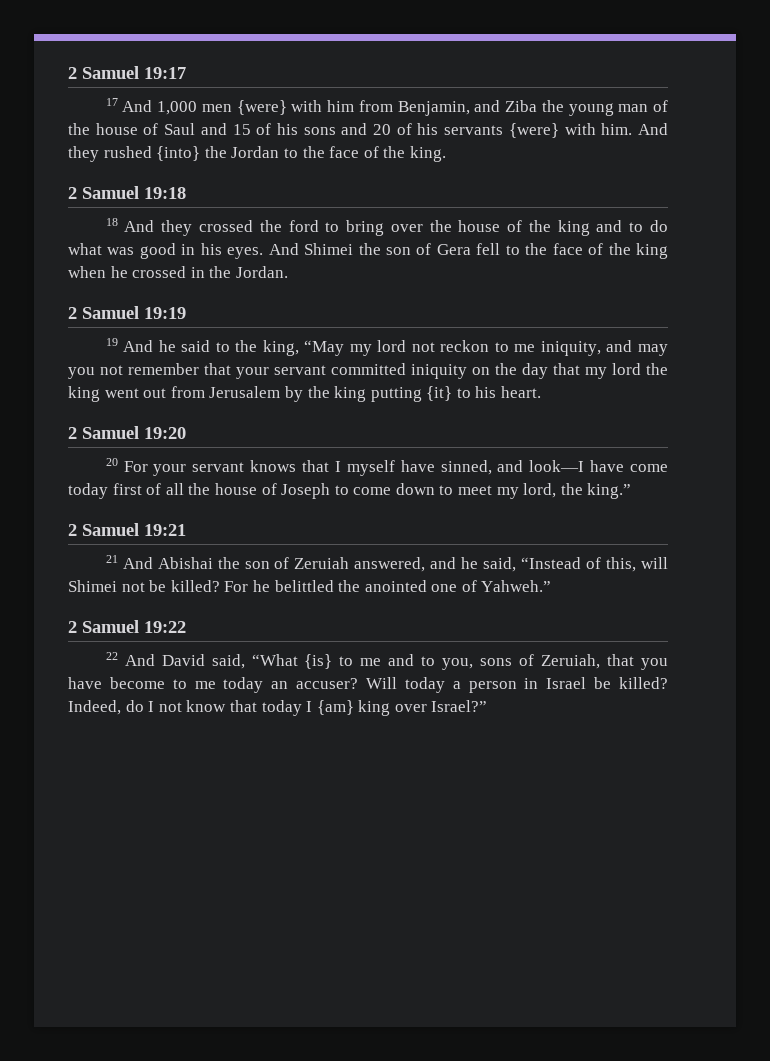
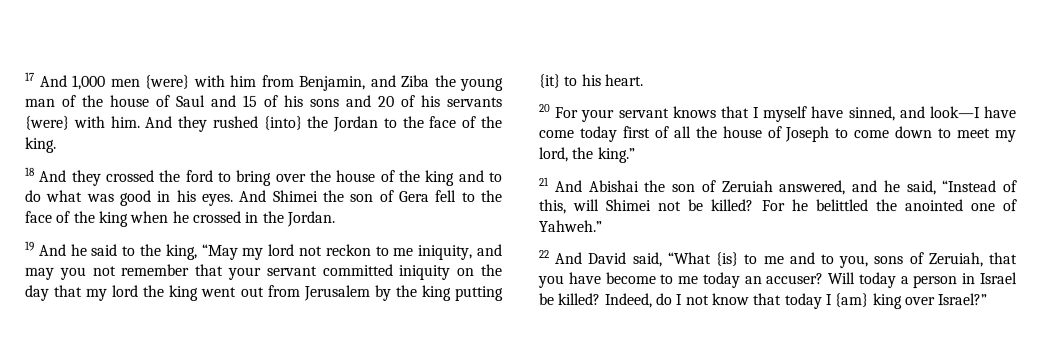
- 2 Samuel 19:17
- 2 Samuel 19:18
- 2 Samuel 19:19
- 2 Samuel 19:20
- 2 Samuel 19:21
- 2 Samuel 19:22

